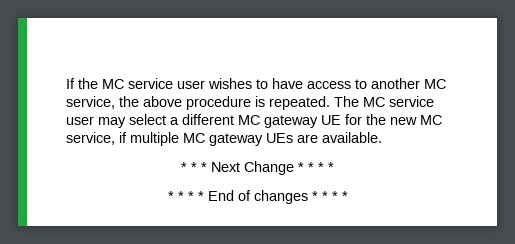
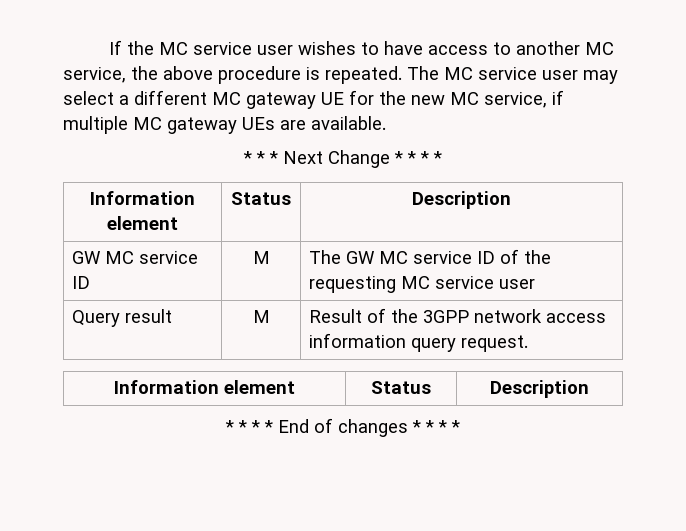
  * * * Next Change * * * *
+ Information element | Status | Description
+ GW MC service ID | M | The GW MC service ID of the requesting MC service user
+ Query result | M | Result of the 3GPP network access information query request.
+ Information element | Status | Description

